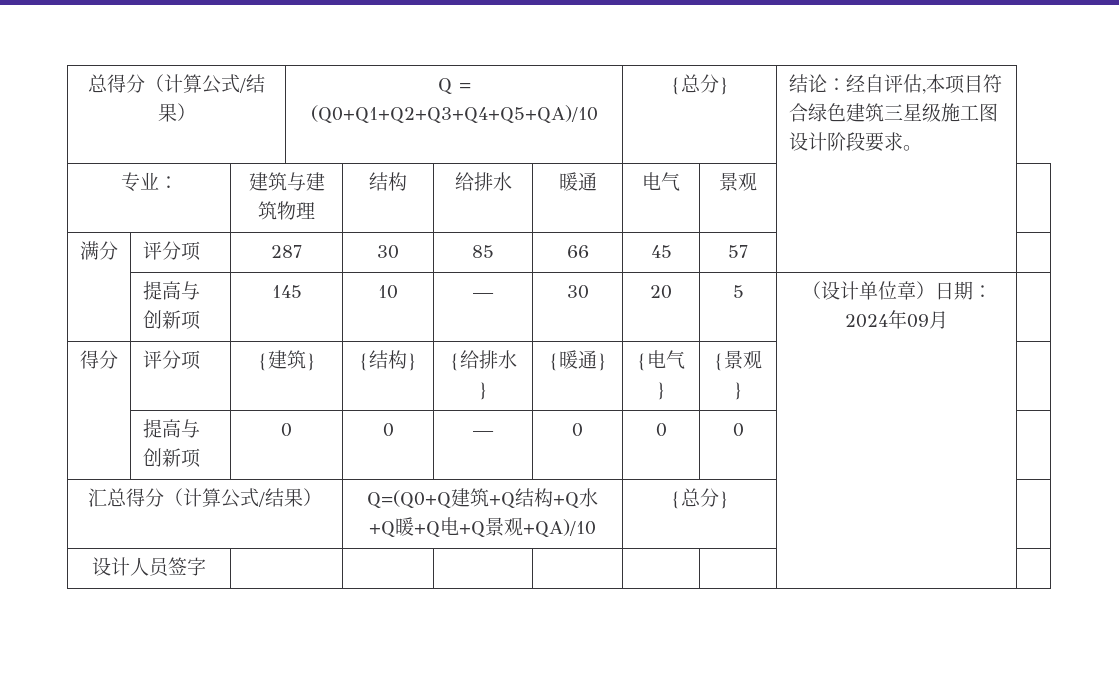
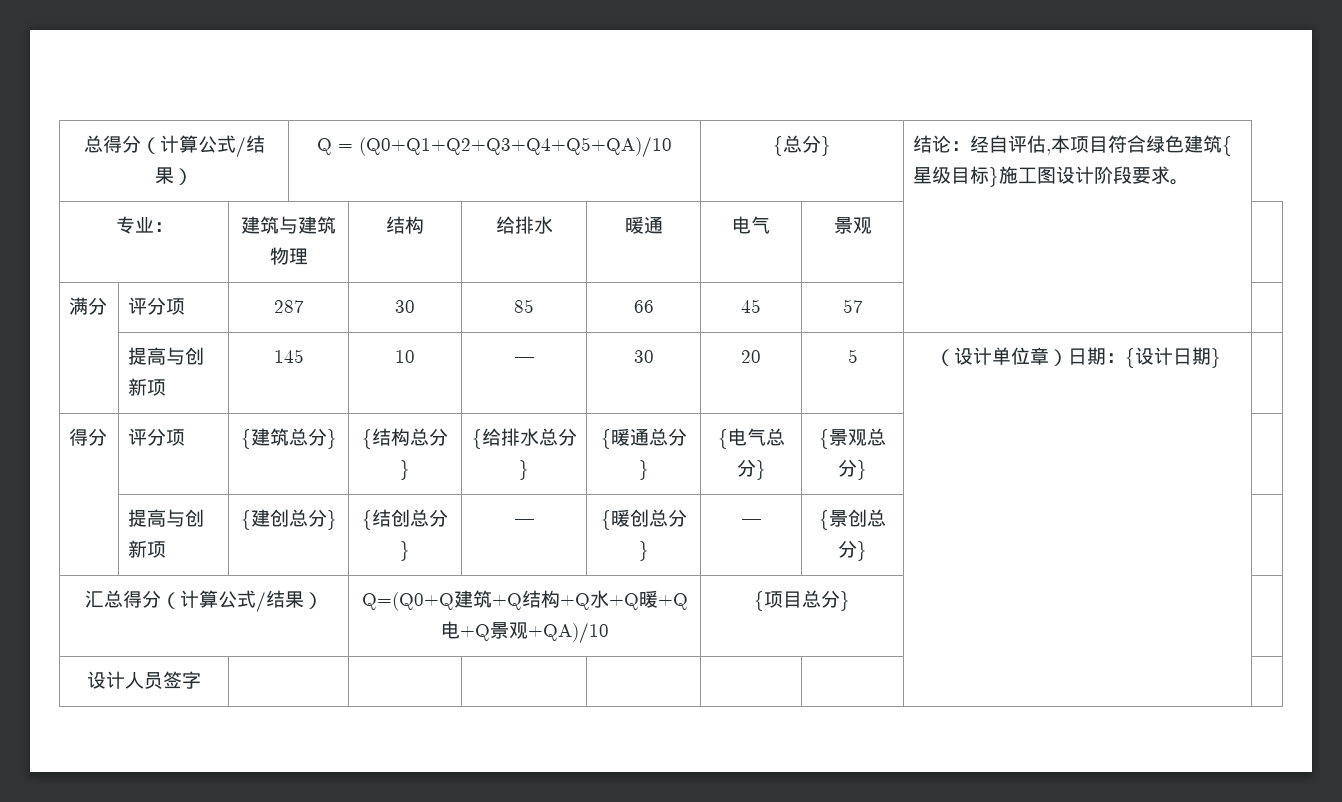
- 总得分（计算公式/结果） | Q = (Q0+Q1+Q2+Q3+Q4+Q5+QA)/10 | {总分} | 结论：经自评估,本项目符合绿色建筑三星级施工图设计阶段要求。
+ 总得分（计算公式/结果） | Q = (Q0+Q1+Q2+Q3+Q4+Q5+QA)/10 | {总分} | 结论：经自评估,本项目符合绿色建筑{星级目标}施工图设计阶段要求。
- | 提高与创新项 | 145 | 10 | — | 30 | 20 | 5 | （设计单位章）日期：2024年09月 |
+ | 提高与创新项 | 145 | 10 | — | 30 | 20 | 5 | （设计单位章）日期：{设计日期} |
- 得分 | 评分项 | {建筑} | {结构} | {给排水} | {暖通} | {电气} | {景观} | |
+ 得分 | 评分项 | {建筑总分} | {结构总分} | {给排水总分} | {暖通总分} | {电气总分} | {景观总分} | |
- | 提高与创新项 | 0 | 0 | — | 0 | 0 | 0 | |
+ | 提高与创新项 | {建创总分} | {结创总分} | — | {暖创总分} | — | {景创总分} | |
- 汇总得分（计算公式/结果） | Q=(Q0+Q建筑+Q结构+Q水+Q暖+Q电+Q景观+QA)/10 | {总分} | |
+ 汇总得分（计算公式/结果） | Q=(Q0+Q建筑+Q结构+Q水+Q暖+Q电+Q景观+QA)/10 | {项目总分} | |

